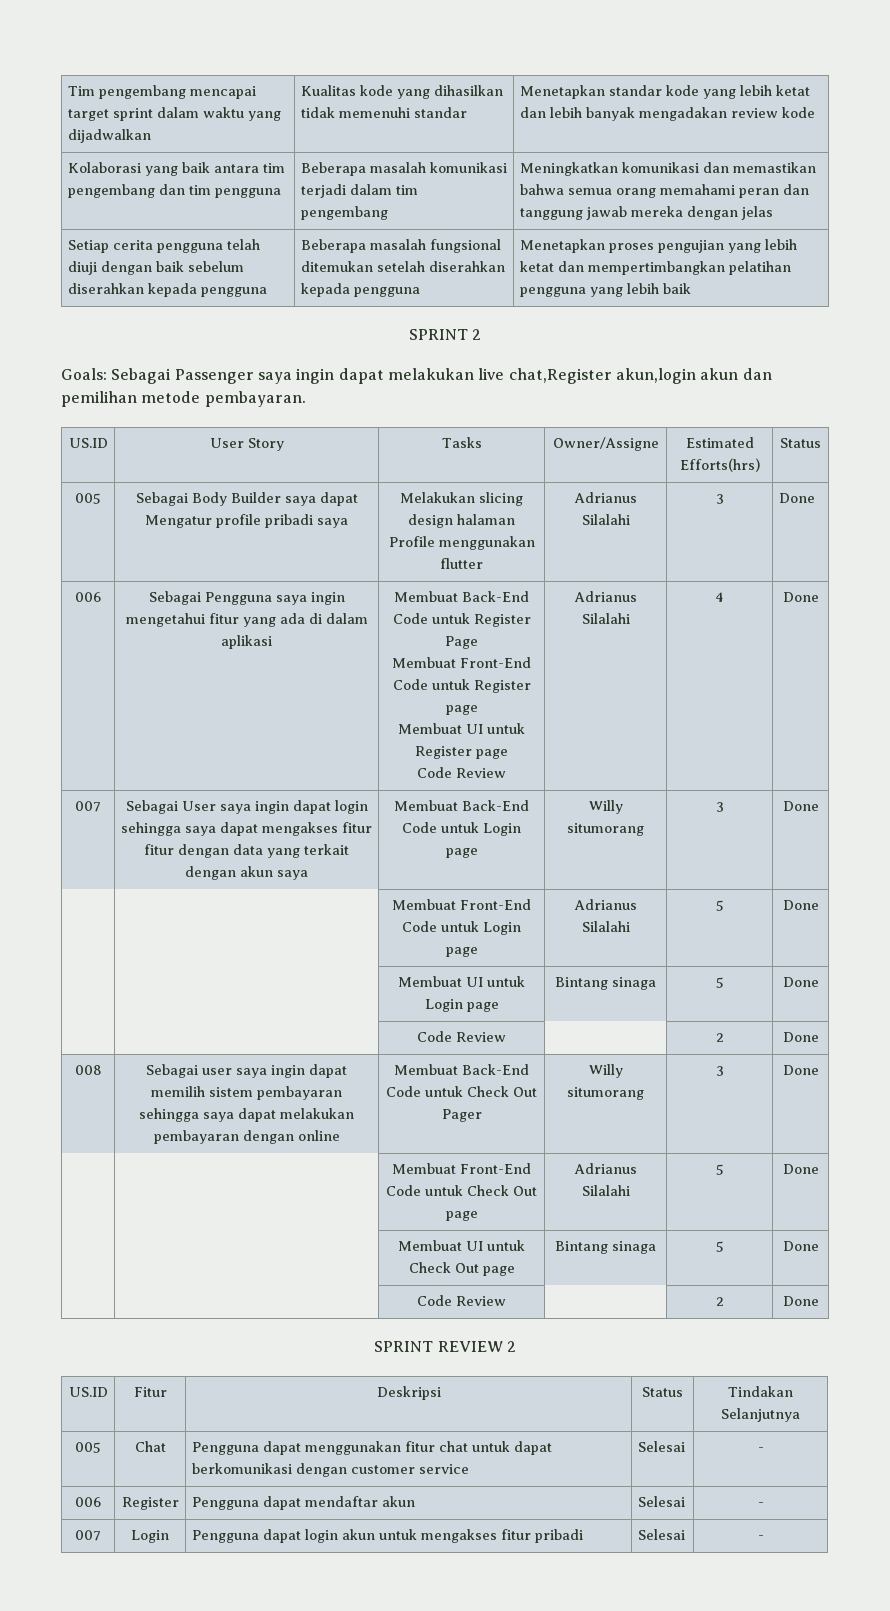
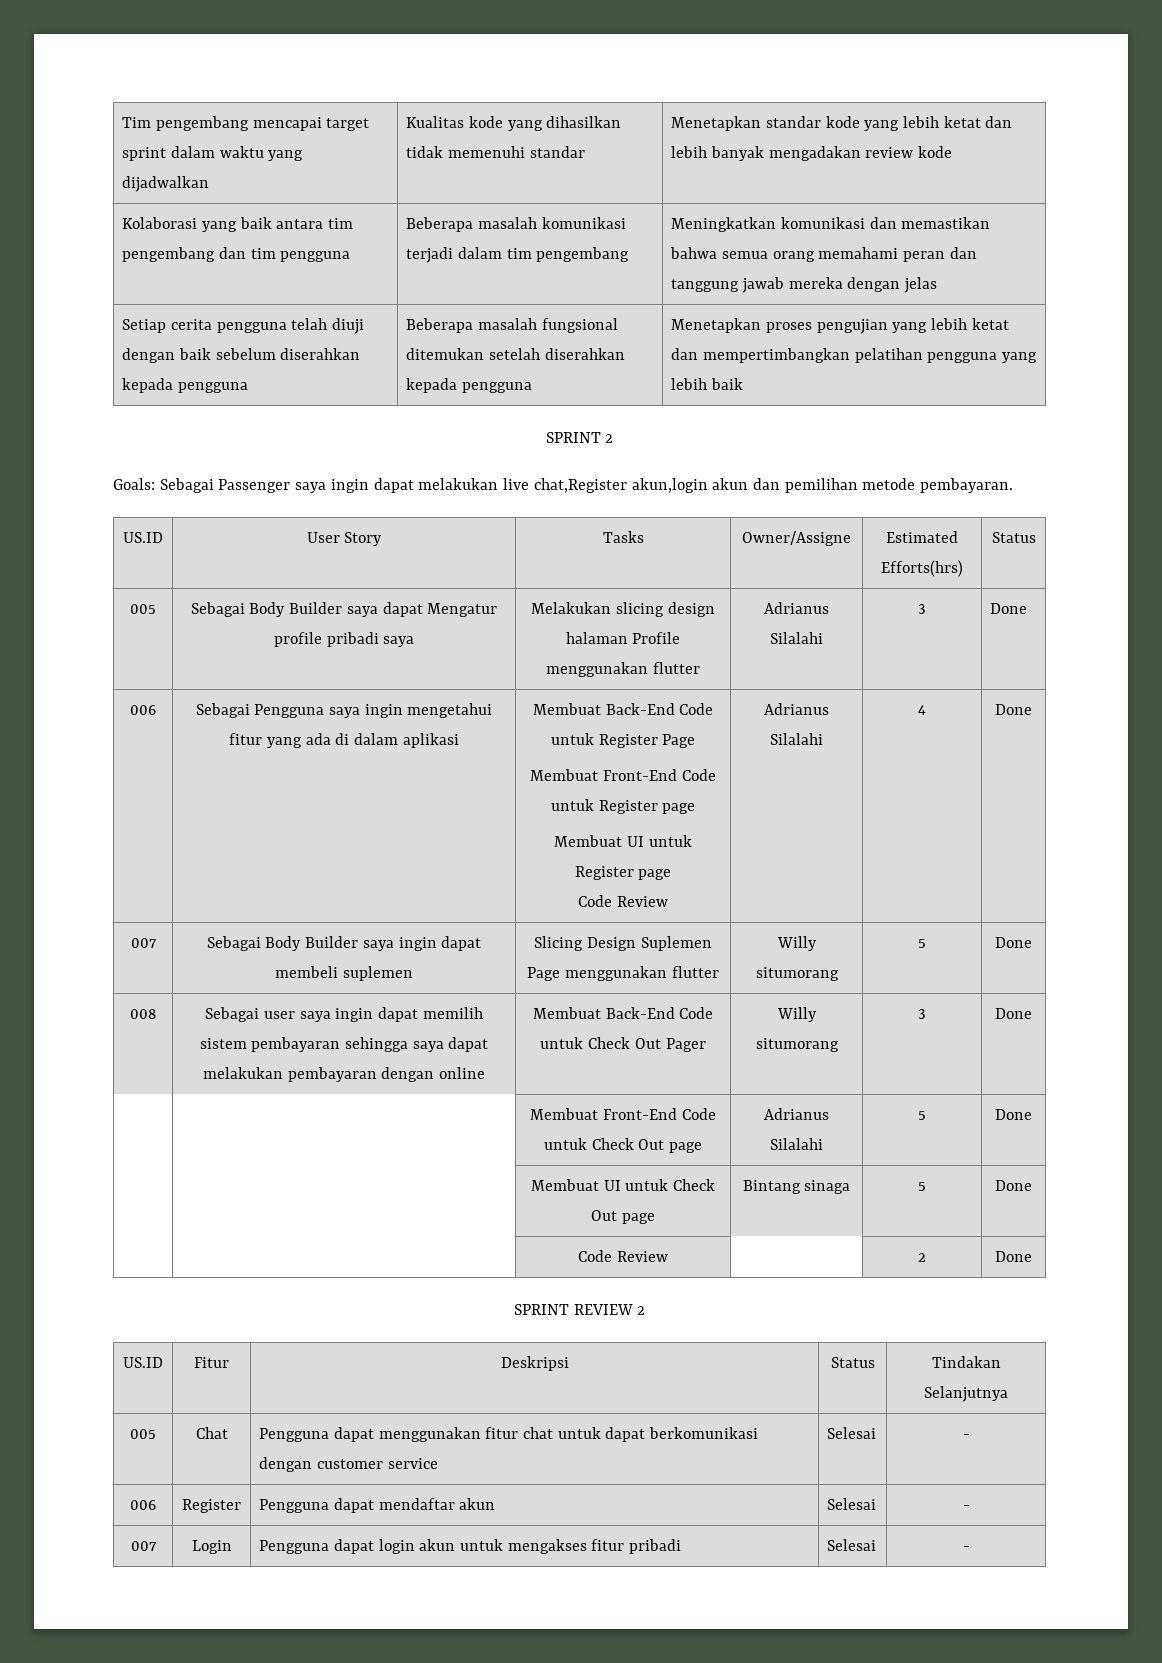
- 007 | Sebagai User saya ingin dapat login sehingga saya dapat mengakses fitur fitur dengan data yang terkait dengan akun saya | Membuat Back-End Code untuk Login page | Willy situmorang | 3 | Done
- | | Membuat Front-End Code untuk Login page | Adrianus Silalahi | 5 | Done
- | | Membuat UI untuk Login page | Bintang sinaga | 5 | Done
- | | Code Review | | 2 | Done
+ 007 | Sebagai Body Builder saya ingin dapat membeli suplemen | Slicing Design Suplemen Page menggunakan flutter | Willy situmorang | 5 | Done

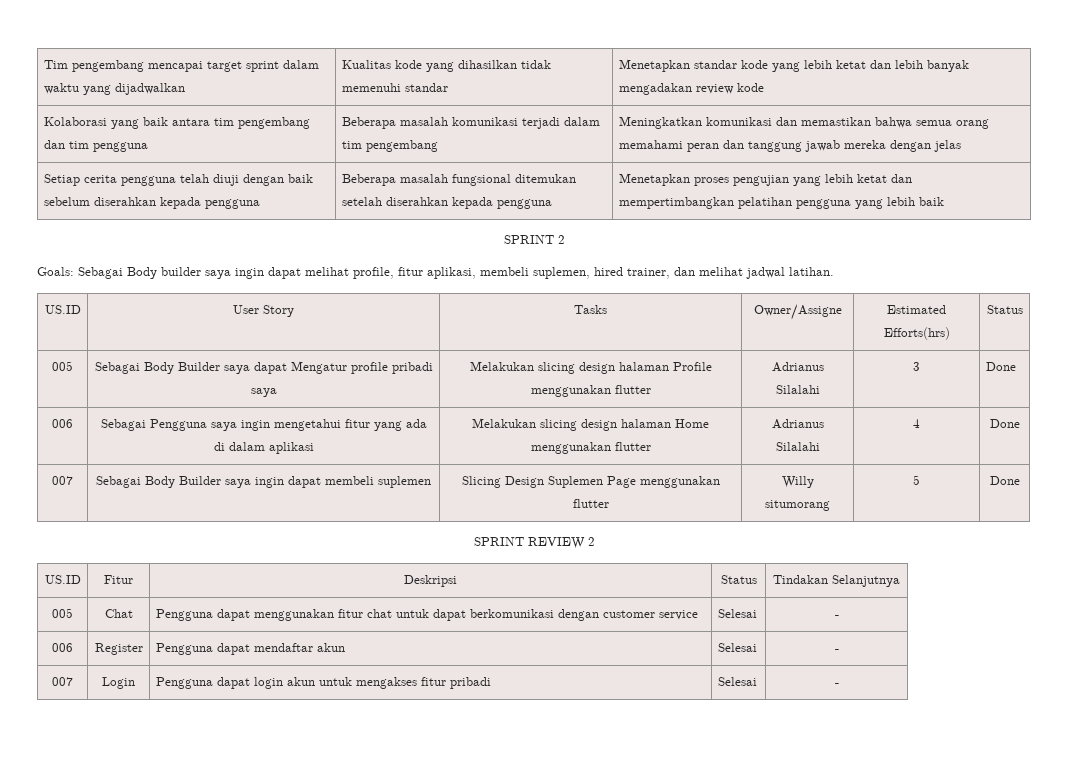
- Goals: Sebagai Passenger saya ingin dapat melakukan live chat,Register akun,login akun dan pemilihan metode pembayaran.
+ Goals: Sebagai Body builder saya ingin dapat melihat profile, fitur aplikasi, membeli suplemen, hired trainer, dan melihat jadwal latihan.
- 006 | Sebagai Pengguna saya ingin mengetahui fitur yang ada di dalam aplikasi | Membuat Back-End Code untuk Register Page
- Membuat Front-End Code untuk Register page
- Membuat UI untuk Register page
- Code Review | Adrianus Silalahi | 4 | Done
+ 006 | Sebagai Pengguna saya ingin mengetahui fitur yang ada di dalam aplikasi | Melakukan slicing design halaman Home menggunakan flutter | Adrianus Silalahi | 4 | Done
- 008 | Sebagai user saya ingin dapat memilih sistem pembayaran sehingga saya dapat melakukan pembayaran dengan online | Membuat Back-End Code untuk Check Out Pager | Willy situmorang | 3 | Done
- | | Membuat Front-End Code untuk Check Out page | Adrianus Silalahi | 5 | Done
- | | Membuat UI untuk Check Out page | Bintang sinaga | 5 | Done
- | | Code Review | | 2 | Done

